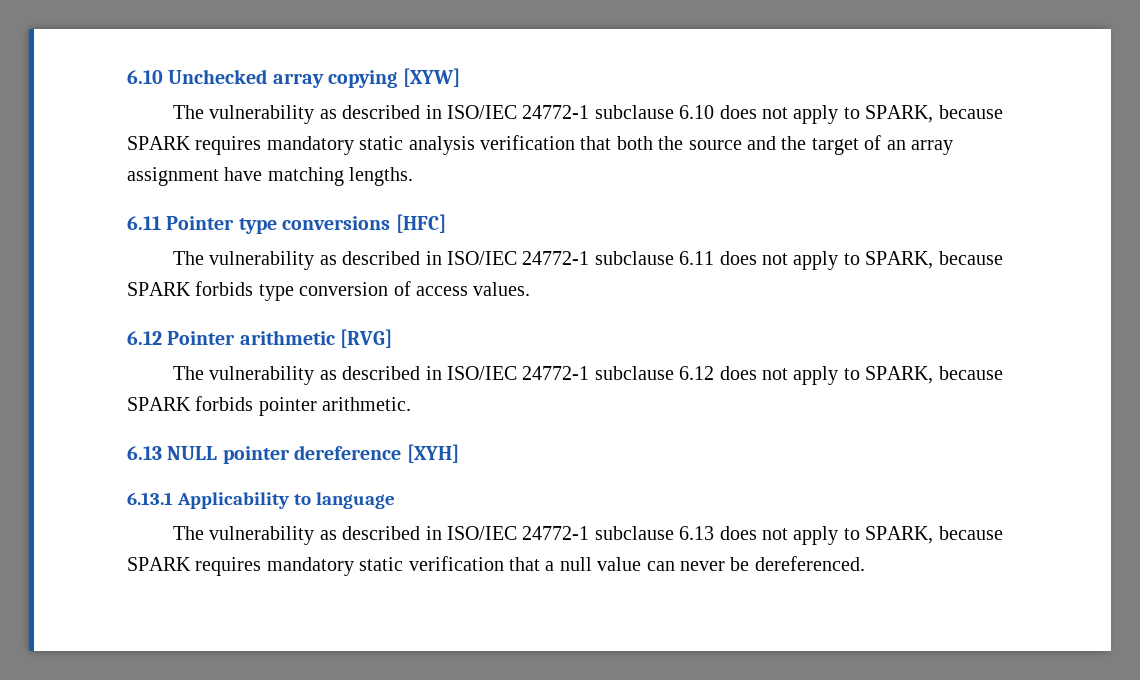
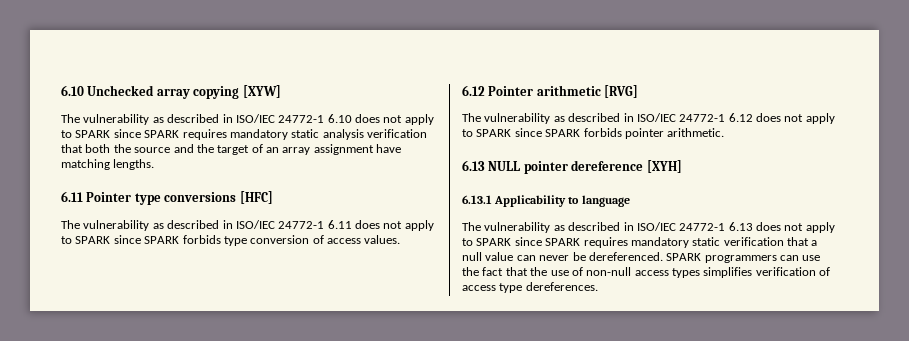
- The vulnerability as described in ISO/IEC 24772-1 subclause 6.10 does not apply to SPARK, because SPARK requires mandatory static analysis verification that both the source and the target of an array assignment have matching lengths.
+ The vulnerability as described in ISO/IEC 24772-1 6.10 does not apply to SPARK since SPARK requires mandatory static analysis verification that both the source and the target of an array assignment have matching lengths.
- The vulnerability as described in ISO/IEC 24772-1 subclause 6.11 does not apply to SPARK, because SPARK forbids type conversion of access values.
+ The vulnerability as described in ISO/IEC 24772-1 6.11 does not apply to SPARK since SPARK forbids type conversion of access values.
- The vulnerability as described in ISO/IEC 24772-1 subclause 6.12 does not apply to SPARK, because SPARK forbids pointer arithmetic.
+ The vulnerability as described in ISO/IEC 24772-1 6.12 does not apply to SPARK since SPARK forbids pointer arithmetic.
- The vulnerability as described in ISO/IEC 24772-1 subclause 6.13 does not apply to SPARK, because SPARK requires mandatory static verification that a null value can never be dereferenced.
+ The vulnerability as described in ISO/IEC 24772-1 6.13 does not apply to SPARK since SPARK requires mandatory static verification that a null value can never be dereferenced.
+ SPARK programmers can use the fact that the use of non-null access types simplifies verification of access type dereferences.

